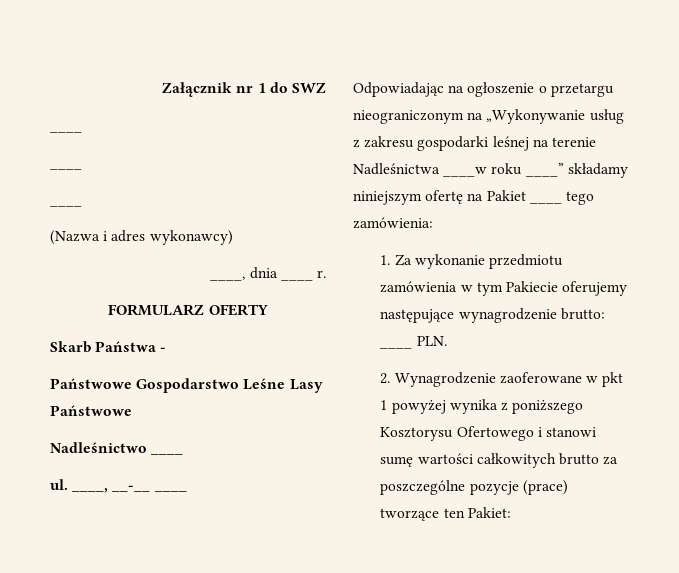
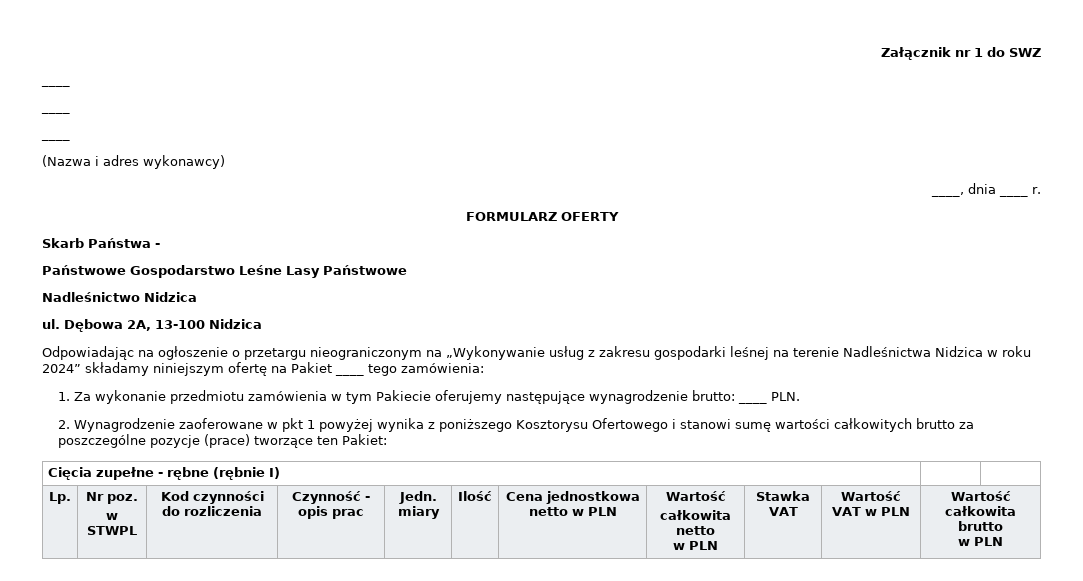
- Nadleśnictwo ____
+ Nadleśnictwo Nidzica
- ____, __-__ ____
+ Dębowa 2A, 13-100 Nidzica
- Odpowiadając na ogłoszenie o przetargu nieograniczonym na „Wykonywanie usług z zakresu gospodarki leśnej na terenie Nadleśnictwa ____w roku ____” składamy niniejszym ofertę na Pakiet ____ tego zamówienia:
+ Odpowiadając na ogłoszenie o przetargu nieograniczonym na „Wykonywanie usług z zakresu gospodarki leśnej na terenie Nadleśnictwa Nidzica w roku 2024” składamy niniejszym ofertę na Pakiet ____ tego zamówienia:
+ Cięcia zupełne - rębne (rębnie I) | |
+ Lp. | Nr poz.
+ w STWPL | Kod czynności do rozliczenia | Czynność - opis prac | Jedn. miary | Ilość | Cena jednostkowa netto w PLN | Wartość
+ całkowita netto
+ w PLN | Stawka VAT | Wartość VAT w PLN | Wartość całkowita brutto
+ w PLN

